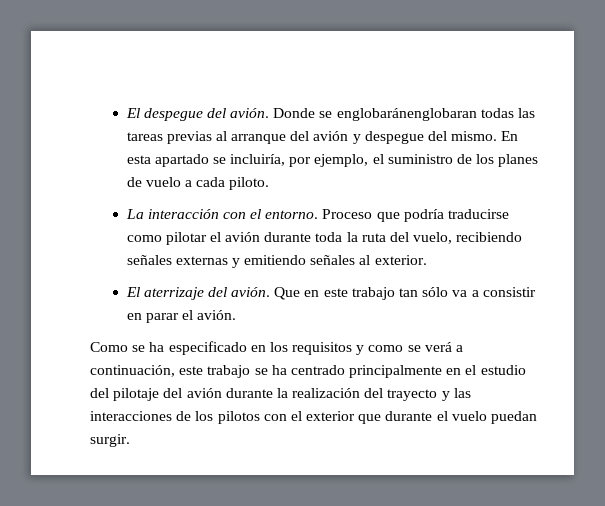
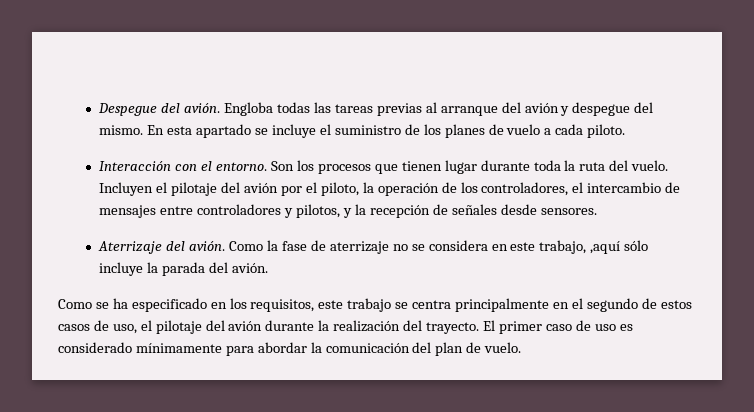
- El despegue del avión. Donde se englobaránenglobaran todas las tareas previas al arranque del avión y despegue del mismo.
+ Despegue del avión. Engloba todas las tareas previas al arranque del avión y despegue del mismo.
- En esta apartado se incluiría, por ejemplo, el suministro de los planes de vuelo a cada piloto.
+ En esta apartado se incluye el suministro de los planes de vuelo a cada piloto.
- La interacción con el entorno.
+ Interacción con el entorno.
- Proceso que podría traducirse como pilotar el avión durante toda la ruta del vuelo, recibiendo señales externas y emitiendo señales al exterior.
- El aterrizaje del avión. Que en este trabajo tan sólo va a consistir en parar el avión.
+ Son los procesos que tienen lugar durante toda la ruta del vuelo. Incluyen el pilotaje del avión por el piloto, la operación de los controladores, el intercambio de mensajes entre controladores y pilotos, y la recepción de señales desde sensores.
+ Aterrizaje del avión. Como la fase de aterrizaje no se considera en este trabajo, ,aquí sólo incluye la parada del avión.
- Como se ha especificado en los requisitos y como se verá a continuación, este trabajo se ha centrado principalmente en el estudio del pilotaje del avión durante la realización del trayecto y las interacciones de los pilotos con el exterior que durante el vuelo puedan surgir.
+ Como se ha especificado en los requisitos, este trabajo se centra principalmente en el segundo de estos casos de uso, el pilotaje del avión durante la realización del trayecto. El primer caso de uso es considerado mínimamente para abordar la comunicación del plan de vuelo.

